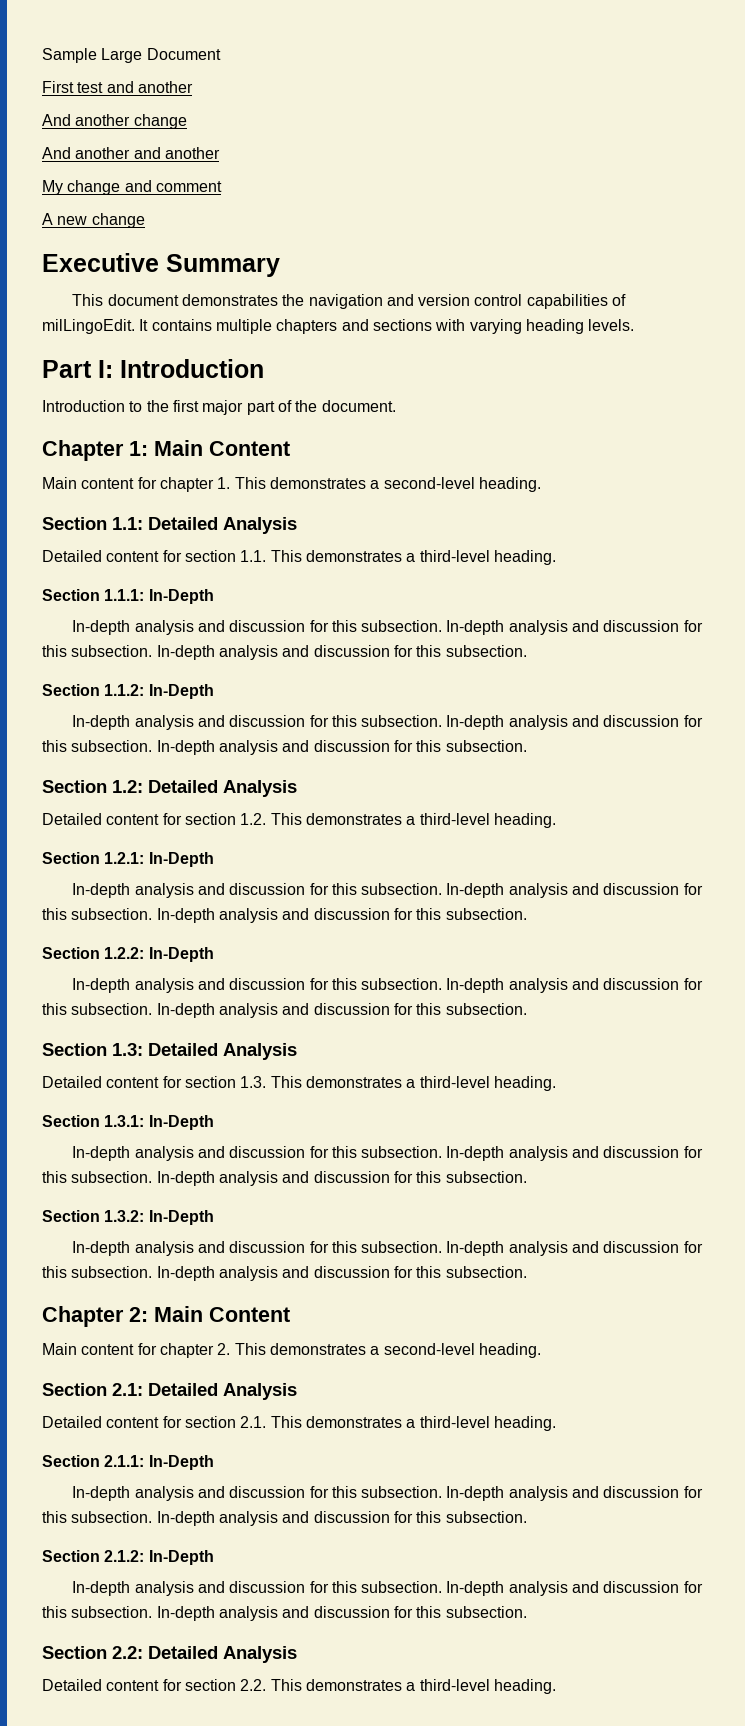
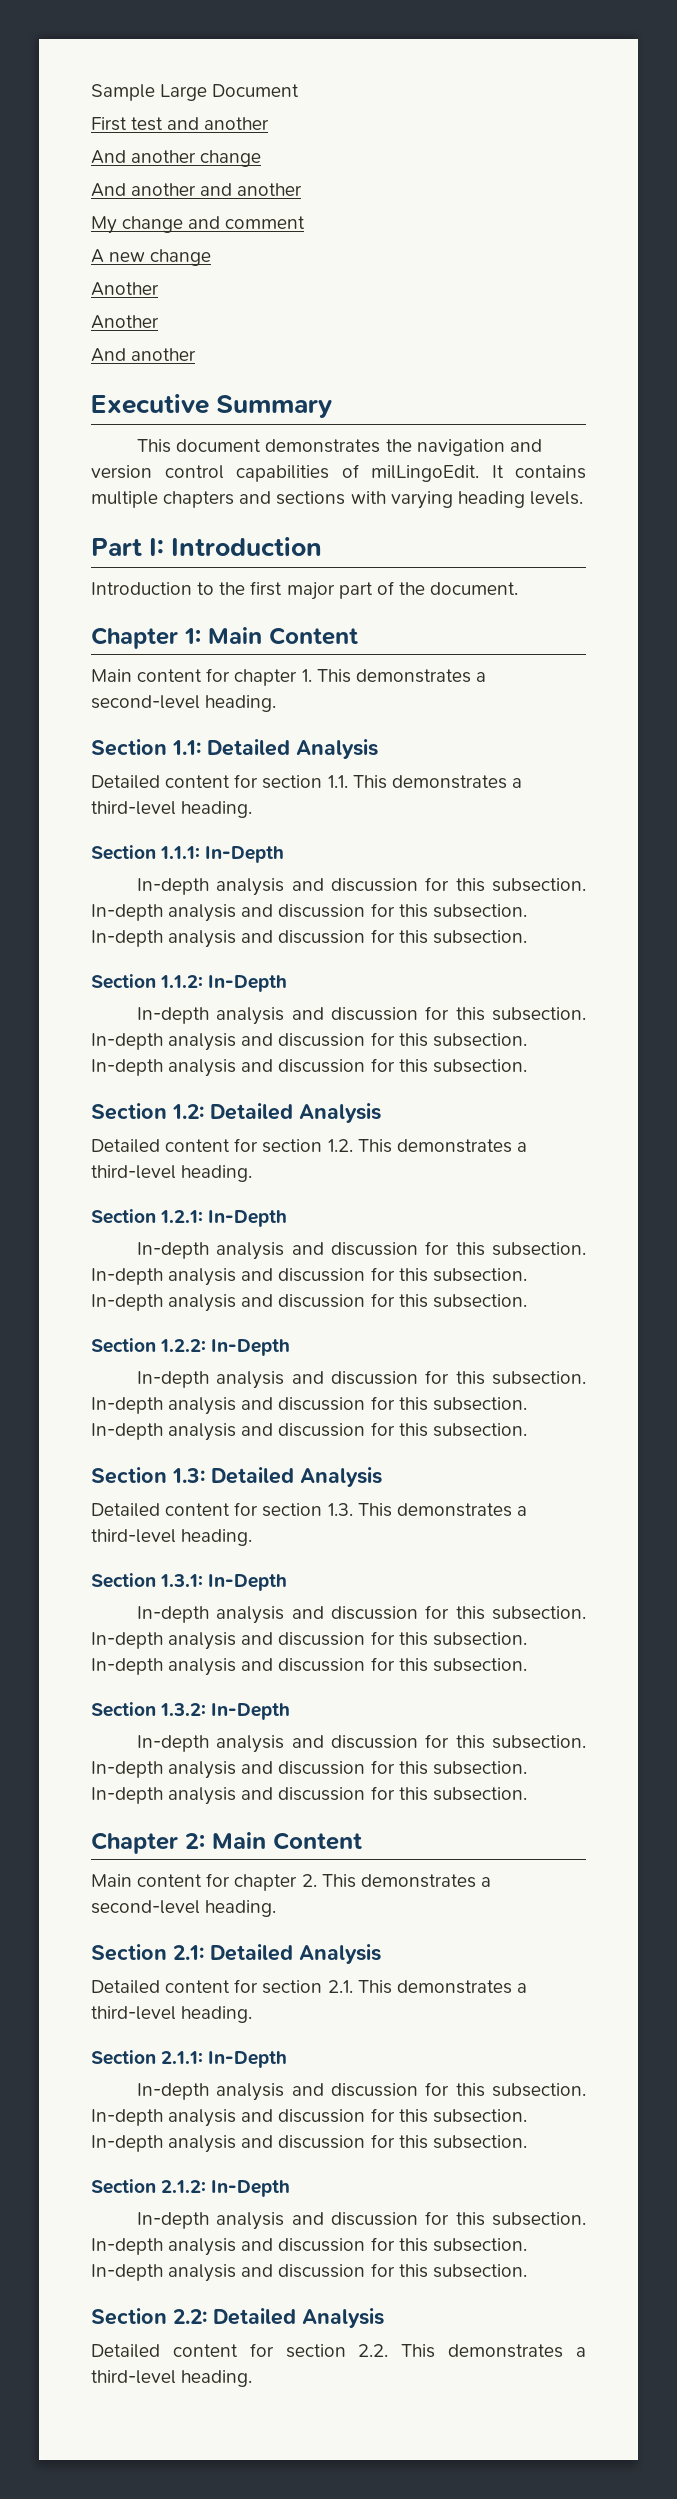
  A new change
+ Another
+ Another
+ And another

